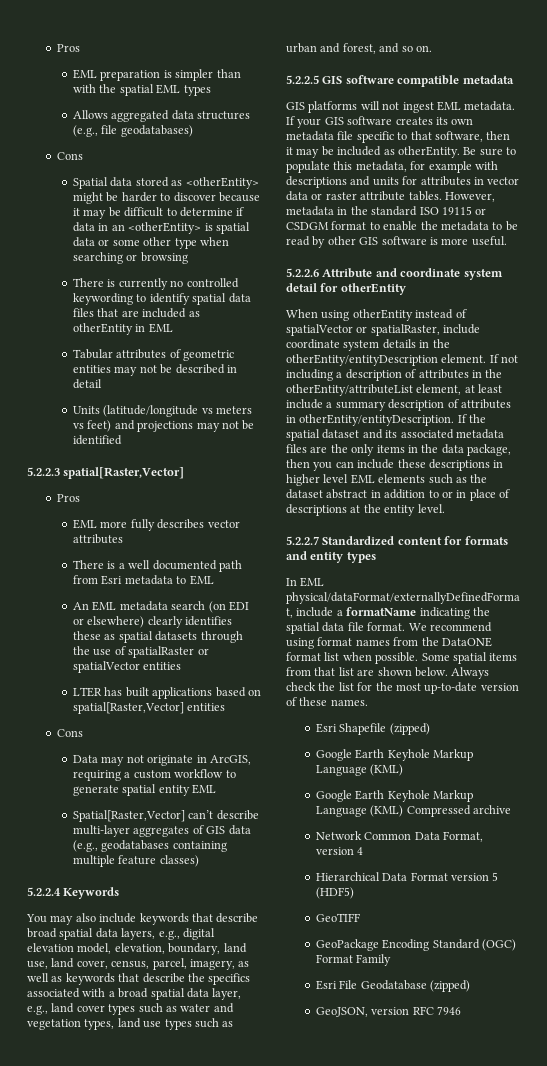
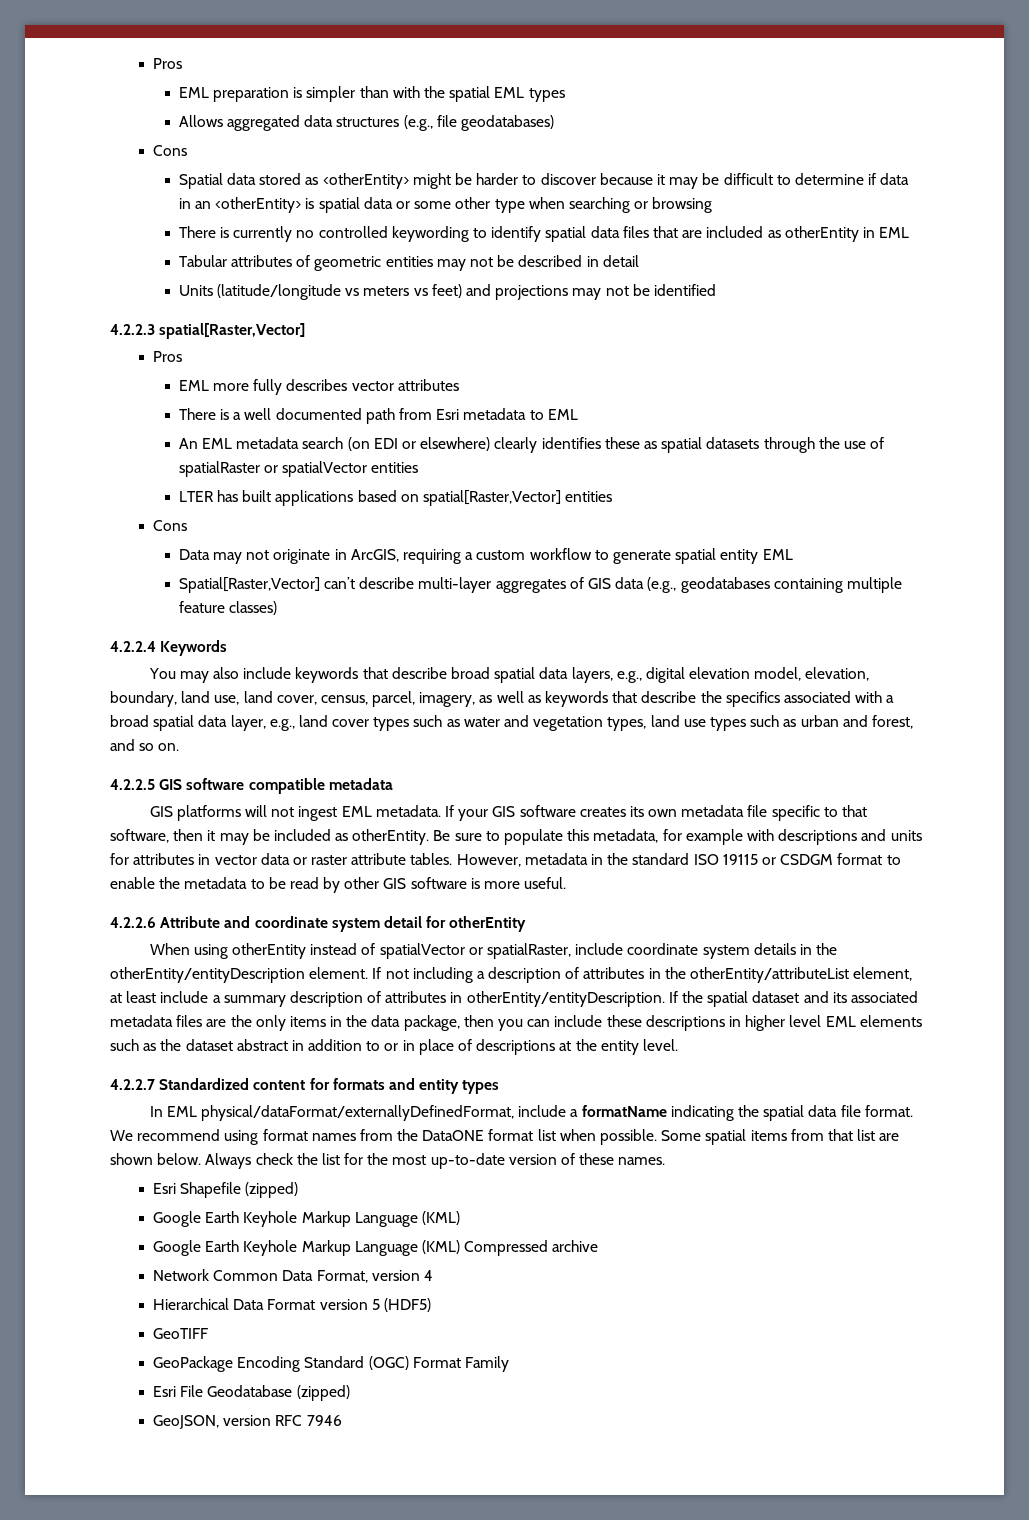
- 5.2.2.3 spatial[Raster,Vector]
+ 4.2.2.3 spatial[Raster,Vector]
- 5.2.2.4 Keywords
+ 4.2.2.4 Keywords
- 5.2.2.5 GIS software compatible metadata
+ 4.2.2.5 GIS software compatible metadata
- 5.2.2.6 Attribute and coordinate system detail for otherEntity
+ 4.2.2.6 Attribute and coordinate system detail for otherEntity
- 5.2.2.7 Standardized content for formats and entity types
+ 4.2.2.7 Standardized content for formats and entity types

